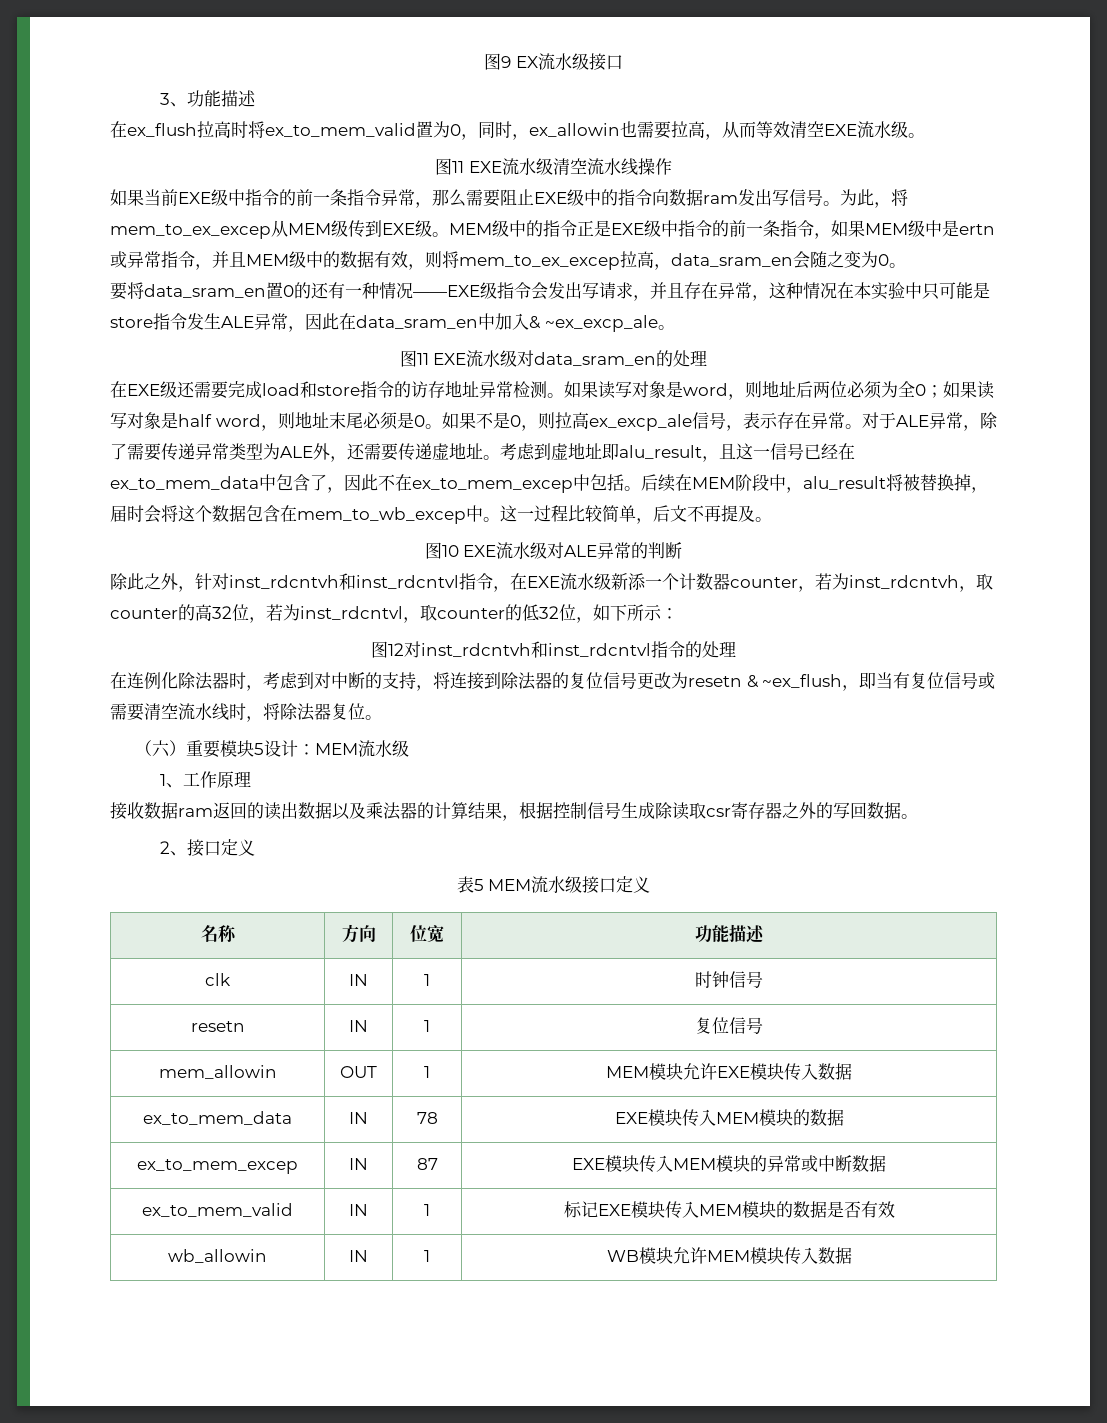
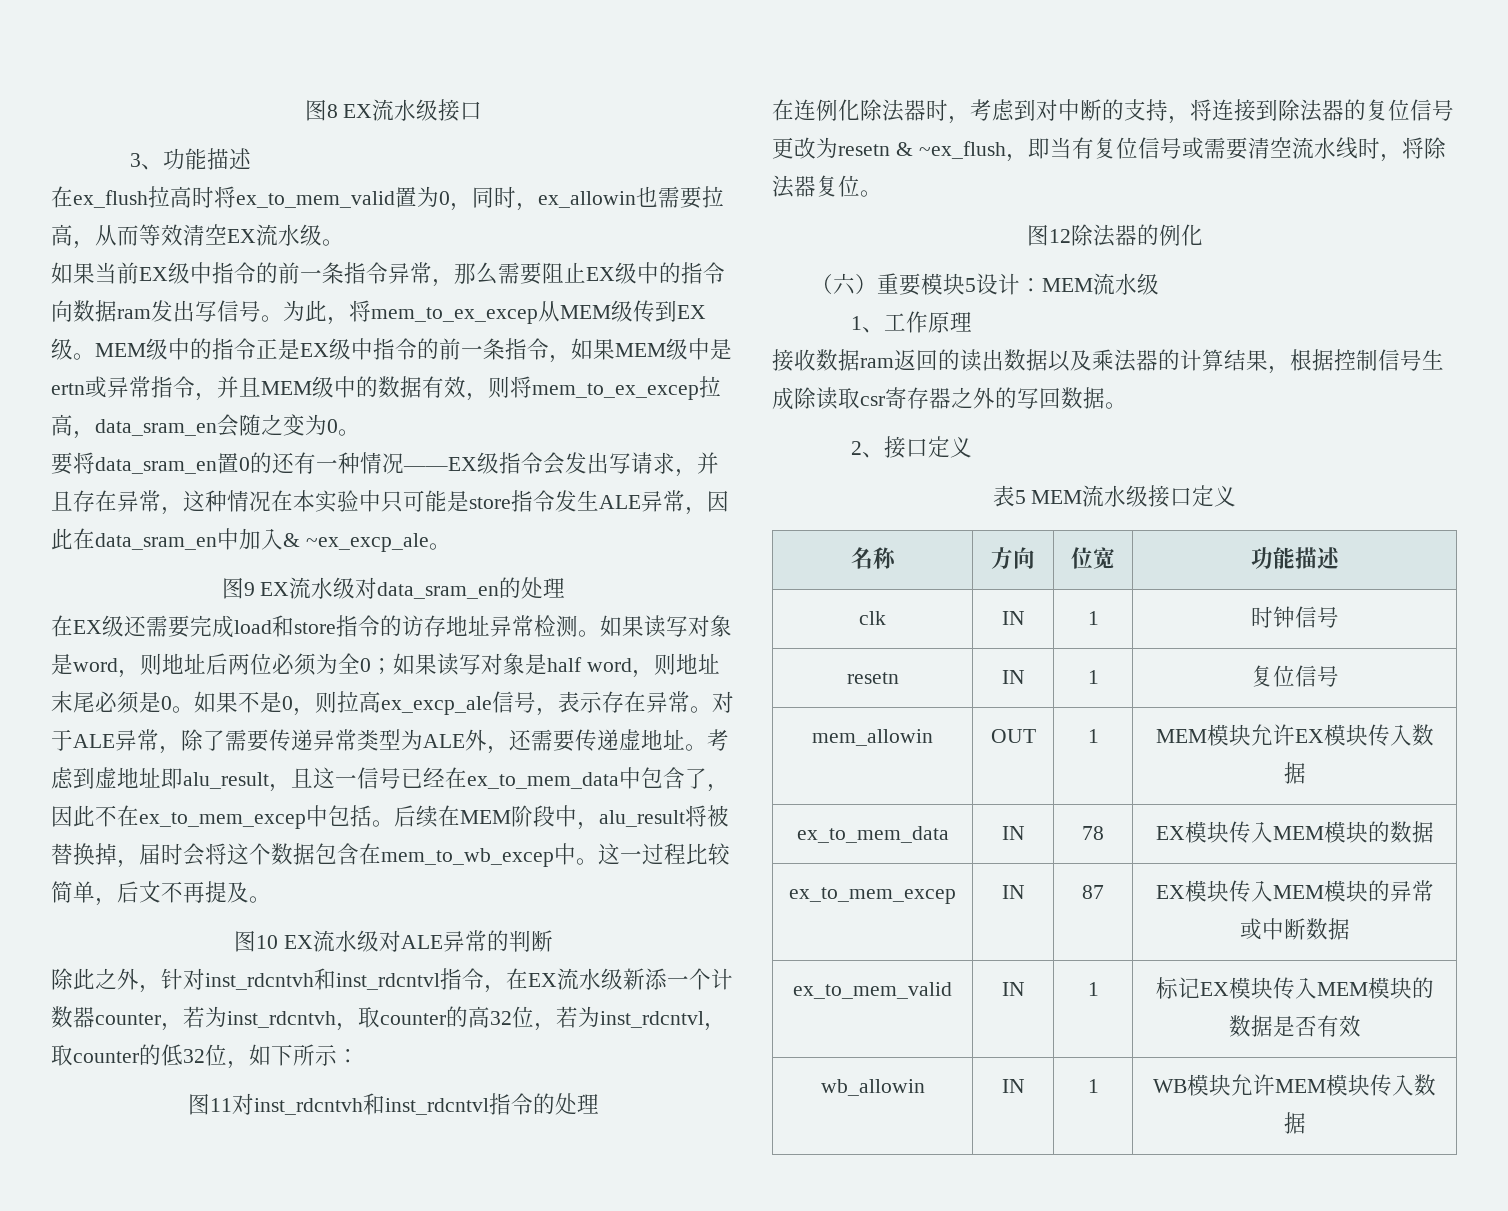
- 图9 EX流水级接口
+ 图8 EX流水级接口
- 在ex_flush拉高时将ex_to_mem_valid置为0，同时，ex_allowin也需要拉高，从而等效清空EXE流水级。
+ 在ex_flush拉高时将ex_to_mem_valid置为0，同时，ex_allowin也需要拉高，从而等效清空EX流水级。
- 图11 EXE流水级清空流水线操作
- 如果当前EXE级中指令的前一条指令异常，那么需要阻止EXE级中的指令向数据ram发出写信号。
+ 如果当前EX级中指令的前一条指令异常，那么需要阻止EX级中的指令向数据ram发出写信号。
- 为此，将mem_to_ex_excep从MEM级传到EXE级。
+ 为此，将mem_to_ex_excep从MEM级传到EX级。
- MEM级中的指令正是EXE级中指令的前一条指令，如果MEM级中是ertn或异常指令，并且MEM级中的数据有效，则将mem_to_ex_excep拉高，data_sram_en会随之变为0。
+ MEM级中的指令正是EX级中指令的前一条指令，如果MEM级中是ertn或异常指令，并且MEM级中的数据有效，则将mem_to_ex_excep拉高，data_sram_en会随之变为0。
- 要将data_sram_en置0的还有一种情况——EXE级指令会发出写请求，并且存在异常，这种情况在本实验中只可能是store指令发生ALE异常，因此在data_sram_en中加入& ~ex_excp_ale。
+ 要将data_sram_en置0的还有一种情况——EX级指令会发出写请求，并且存在异常，这种情况在本实验中只可能是store指令发生ALE异常，因此在data_sram_en中加入& ~ex_excp_ale。
- 图11 EXE流水级对data_sram_en的处理
+ 图9 EX流水级对data_sram_en的处理
- 在EXE级还需要完成load和store指令的访存地址异常检测。
+ 在EX级还需要完成load和store指令的访存地址异常检测。
- 图10 EXE流水级对ALE异常的判断
+ 图10 EX流水级对ALE异常的判断
- 除此之外，针对inst_rdcntvh和inst_rdcntvl指令，在EXE流水级新添一个计数器counter，若为inst_rdcntvh，取counter的高32位，若为inst_rdcntvl，取counter的低32位，如下所示：
+ 除此之外，针对inst_rdcntvh和inst_rdcntvl指令，在EX流水级新添一个计数器counter，若为inst_rdcntvh，取counter的高32位，若为inst_rdcntvl，取counter的低32位，如下所示：
- 图12对inst_rdcntvh和inst_rdcntvl指令的处理
+ 图11对inst_rdcntvh和inst_rdcntvl指令的处理
+ 图12除法器的例化
- mem_allowin | OUT | 1 | MEM模块允许EXE模块传入数据
+ mem_allowin | OUT | 1 | MEM模块允许EX模块传入数据
- ex_to_mem_data | IN | 78 | EXE模块传入MEM模块的数据
+ ex_to_mem_data | IN | 78 | EX模块传入MEM模块的数据
- ex_to_mem_excep | IN | 87 | EXE模块传入MEM模块的异常或中断数据
+ ex_to_mem_excep | IN | 87 | EX模块传入MEM模块的异常或中断数据
- ex_to_mem_valid | IN | 1 | 标记EXE模块传入MEM模块的数据是否有效
+ ex_to_mem_valid | IN | 1 | 标记EX模块传入MEM模块的数据是否有效

